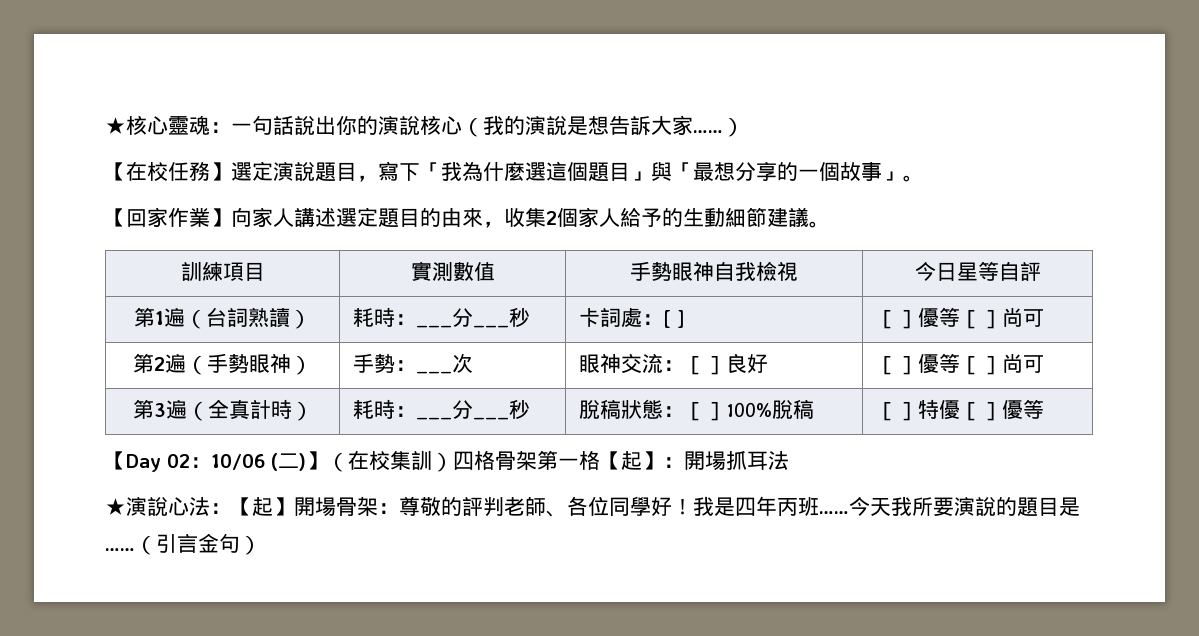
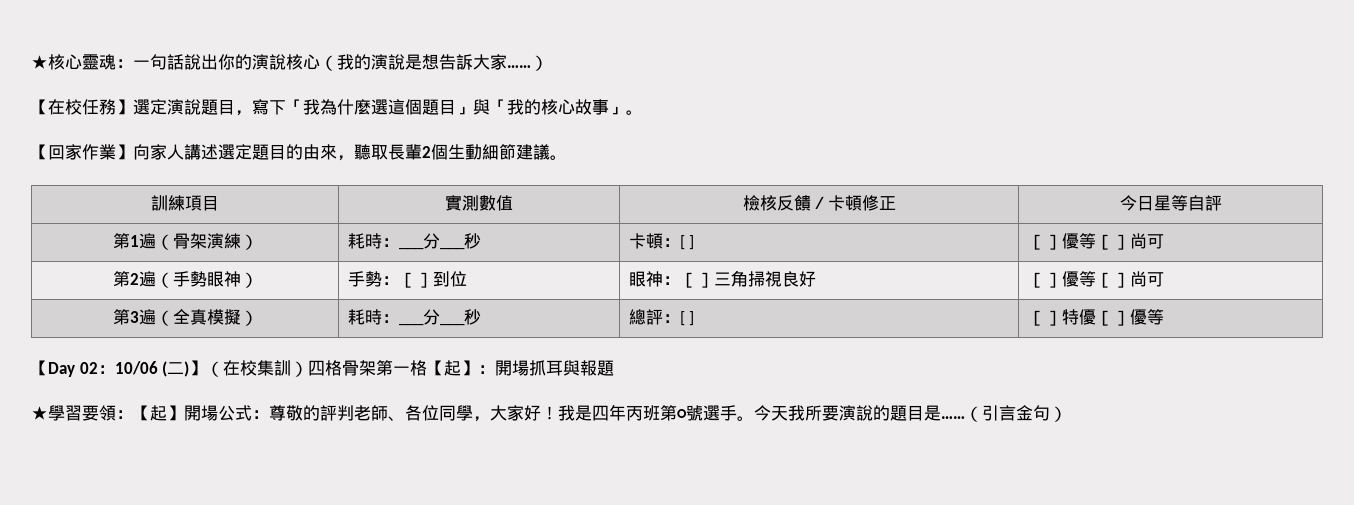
- 【在校任務】選定演說題目，寫下「我為什麼選這個題目」與「最想分享的一個故事」。
+ 【在校任務】選定演說題目，寫下「我為什麼選這個題目」與「我的核心故事」。
- 【回家作業】向家人講述選定題目的由來，收集2個家人給予的生動細節建議。
+ 【回家作業】向家人講述選定題目的由來，聽取長輩2個生動細節建議。
- 訓練項目 | 實測數值 | 手勢眼神自我檢視 | 今日星等自評
+ 訓練項目 | 實測數值 | 檢核反饋／卡頓修正 | 今日星等自評
- 第1遍（台詞熟讀） | 耗時：___分___秒 | 卡詞處：[ ] | ［］優等［］尚可
+ 第1遍（骨架演練） | 耗時：___分___秒 | 卡頓：[ ] | ［］優等［］尚可
- 第2遍（手勢眼神） | 手勢：___次 | 眼神交流：［］良好 | ［］優等［］尚可
+ 第2遍（手勢眼神） | 手勢：［］到位 | 眼神：［］三角掃視良好 | ［］優等［］尚可
- 第3遍（全真計時） | 耗時：___分___秒 | 脫稿狀態：［］100%脫稿 | ［］特優［］優等
+ 第3遍（全真模擬） | 耗時：___分___秒 | 總評：[ ] | ［］特優［］優等
- 【Day 02：10/06 (二)】（在校集訓）四格骨架第一格【起】：開場抓耳法
- ★演說心法：【起】開場骨架：尊敬的評判老師、各位同學好！
+ 【Day 02：10/06 (二)】（在校集訓）四格骨架第一格【起】：開場抓耳與報題
+ ★學習要領：【起】開場公式：尊敬的評判老師、各位同學，大家好！
- 我是四年丙班……
+ 我是四年丙班第○號選手。

